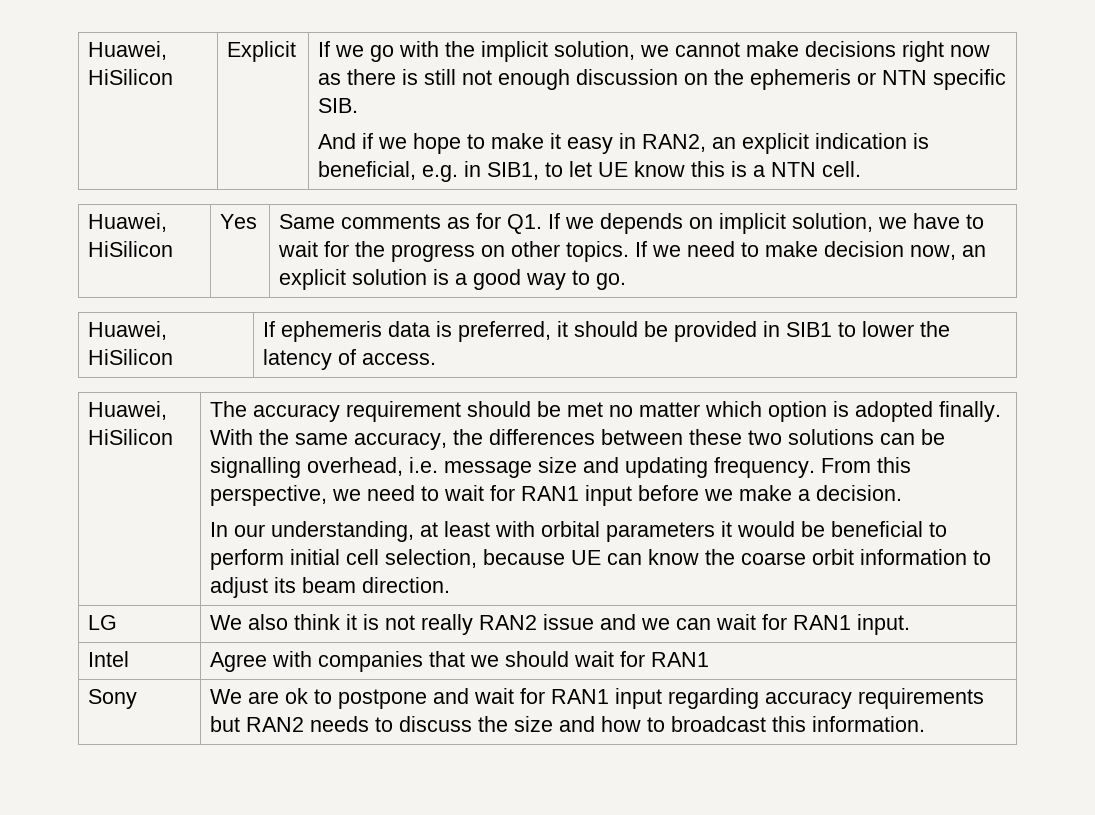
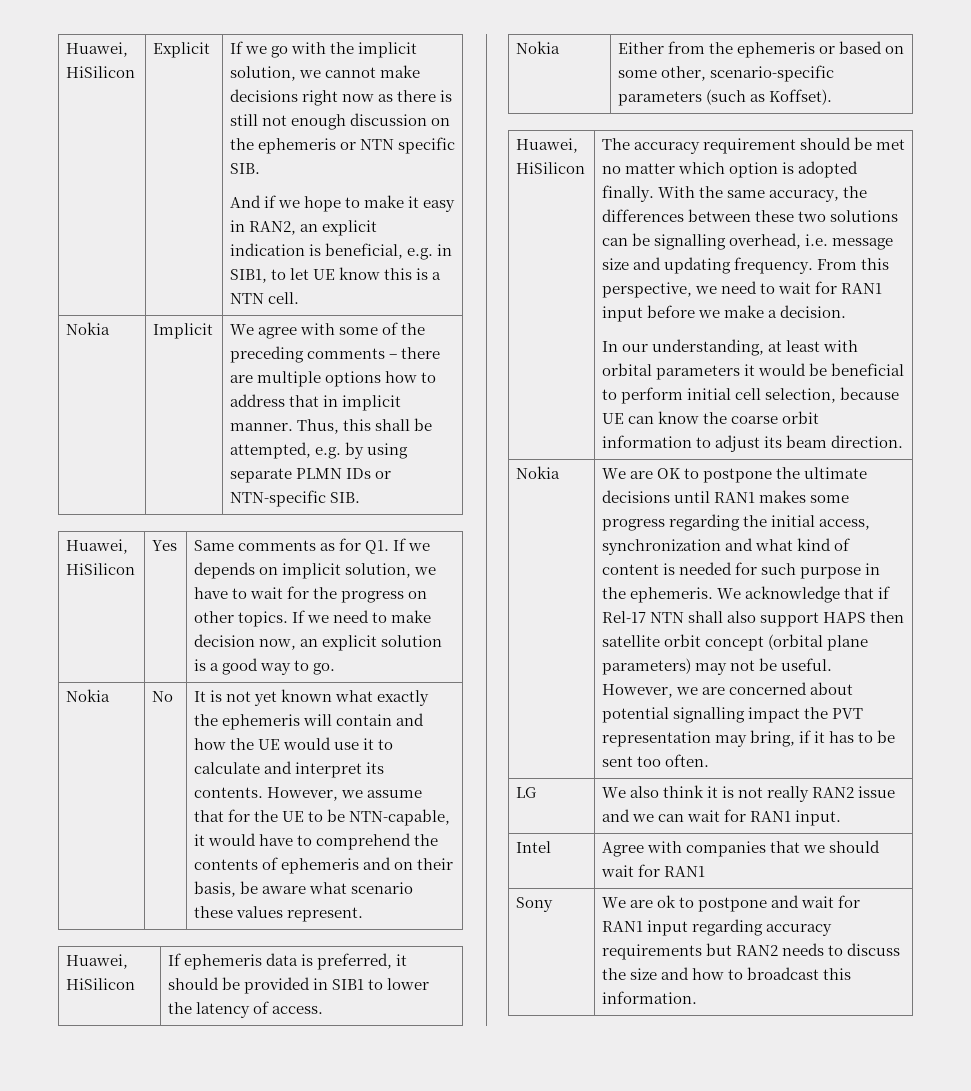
+ Nokia | Implicit | We agree with some of the preceding comments – there are multiple options how to address that in implicit manner. Thus, this shall be attempted, e.g. by using separate PLMN IDs or NTN-specific SIB.
+ Nokia | No | It is not yet known what exactly the ephemeris will contain and how the UE would use it to calculate and interpret its contents. However, we assume that for the UE to be NTN-capable, it would have to comprehend the contents of ephemeris and on their basis, be aware what scenario these values represent.
+ Nokia | Either from the ephemeris or based on some other, scenario-specific parameters (such as Koffset).
+ Nokia | We are OK to postpone the ultimate decisions until RAN1 makes some progress regarding the initial access, synchronization and what kind of content is needed for such purpose in the ephemeris. We acknowledge that if Rel-17 NTN shall also support HAPS then satellite orbit concept (orbital plane parameters) may not be useful. However, we are concerned about potential signalling impact the PVT representation may bring, if it has to be sent too often.

